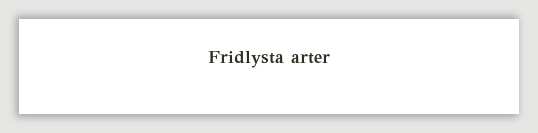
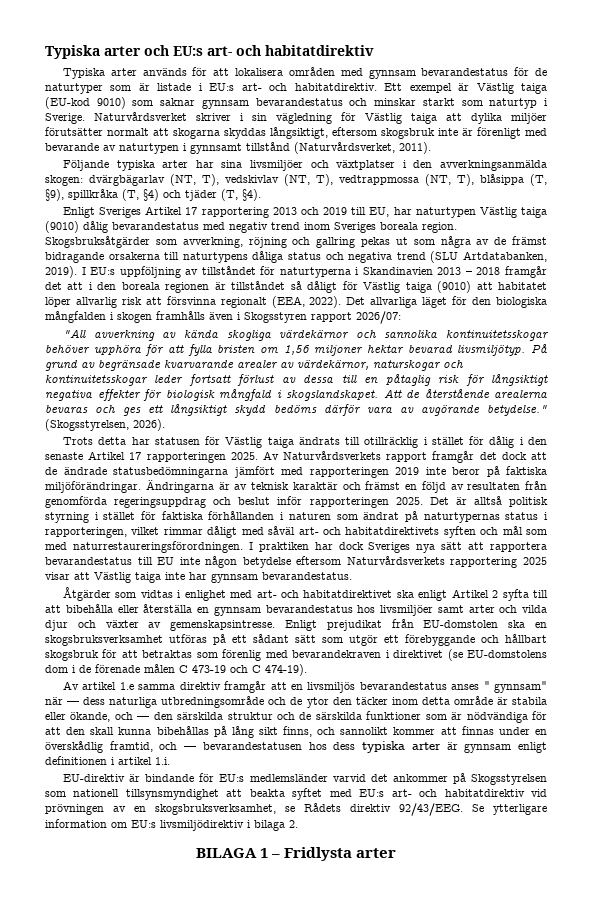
- Fridlysta arter
+ Typiska arter och EU:s art- och habitatdirektiv
+ Typiska arter används för att lokalisera områden med gynnsam bevarandestatus för de naturtyper som är listade i EU:s art- och habitatdirektiv. Ett exempel är Västlig taiga (EU-kod 9010) som saknar gynnsam bevarandestatus och minskar starkt som naturtyp i Sverige. Naturvårdsverket skriver i sin vägledning för Västlig taiga att dylika miljöer förutsätter normalt att skogarna skyddas långsiktigt, eftersom skogsbruk inte är förenligt med bevarande av naturtypen i gynnsamt tillstånd (Naturvårdsverket, 2011).
+ Följande typiska arter har sina livsmiljöer och växtplatser i den avverkningsanmälda skogen: dvärgbägarlav (NT, T), vedskivlav (NT, T), vedtrappmossa (NT, T), blåsippa (T, §9), spillkråka (T, §4) och tjäder (T, §4).
+ Enligt Sveriges Artikel 17 rapportering 2013 och 2019 till EU, har naturtypen Västlig taiga (9010) dålig bevarandestatus med negativ trend inom Sveriges boreala region. Skogsbruksåtgärder som avverkning, röjning och gallring pekas ut som några av de främst bidragande orsakerna till naturtypens dåliga status och negativa trend (SLU Artdatabanken, 2019). I EU:s uppföljning av tillståndet för naturtyperna i Skandinavien 2013 – 2018 framgår det att i den boreala regionen är tillståndet så dåligt för Västlig taiga (9010) att habitatet löper allvarlig risk att försvinna regionalt (EEA, 2022). Det allvarliga läget för den biologiska mångfalden i skogen framhålls även i Skogsstyren rapport 2026/07:
+ "All avverkning av kända skogliga värdekärnor och sannolika kontinuitetsskogar behöver upphöra för att fylla bristen om 1,56 miljoner hektar bevarad livsmiljötyp. På grund av begränsade kvarvarande arealer av värdekärnor, naturskogar och kontinuitetsskogar leder fortsatt förlust av dessa till en påtaglig risk för långsiktigt negativa effekter för biologisk mångfald i skogslandskapet. Att de återstående arealerna bevaras och ges ett långsiktigt skydd bedöms därför vara av avgörande betydelse." (Skogsstyrelsen, 2026).
+ Trots detta har statusen för Västlig taiga ändrats till otillräcklig i stället för dålig i den senaste Artikel 17 rapporteringen 2025. Av Naturvårdsverkets rapport framgår det dock att de ändrade statusbedömningarna jämfört med rapporteringen 2019 inte beror på faktiska miljöförändringar. Ändringarna är av teknisk karaktär och främst en följd av resultaten från genomförda regeringsuppdrag och beslut inför rapporteringen 2025. Det är alltså politisk styrning i stället för faktiska förhållanden i naturen som ändrat på naturtypernas status i rapporteringen, vilket rimmar dåligt med såväl art- och habitatdirektivets syften och mål som med naturrestaureringsförordningen. I praktiken har dock Sveriges nya sätt att rapportera bevarandestatus till EU inte någon betydelse eftersom Naturvårdsverkets rapportering 2025 visar att Västlig taiga inte har gynnsam bevarandestatus.
+ Åtgärder som vidtas i enlighet med art- och habitatdirektivet ska enligt Artikel 2 syfta till att bibehålla eller återställa en gynnsam bevarandestatus hos livsmiljöer samt arter och vilda djur och växter av gemenskapsintresse. Enligt prejudikat från EU-domstolen ska en skogsbruksverksamhet utföras på ett sådant sätt som utgör ett förebyggande och hållbart skogsbruk för att betraktas som förenlig med bevarandekraven i direktivet (se EU-domstolens dom i de förenade målen C 473-19 och C 474-19).
+ Av artikel 1.e samma direktiv framgår att en livsmiljös bevarandestatus anses " gynnsam" när — dess naturliga utbredningsområde och de ytor den täcker inom detta område är stabila eller ökande, och — den särskilda struktur och de särskilda funktioner som är nödvändiga för att den skall kunna bibehållas på lång sikt finns, och sannolikt kommer att finnas under en överskådlig framtid, och — bevarandestatusen hos dess typiska arter är gynnsam enligt definitionen i artikel 1.i.
+ EU-direktiv är bindande för EU:s medlemsländer varvid det ankommer på Skogsstyrelsen som nationell tillsynsmyndighet att beakta syftet med EU:s art- och habitatdirektiv vid prövningen av en skogsbruksverksamhet, se Rådets direktiv 92/43/EEG. Se ytterligare information om EU:s livsmiljödirektiv i bilaga 2.
+ BILAGA 1 – Fridlysta arter

